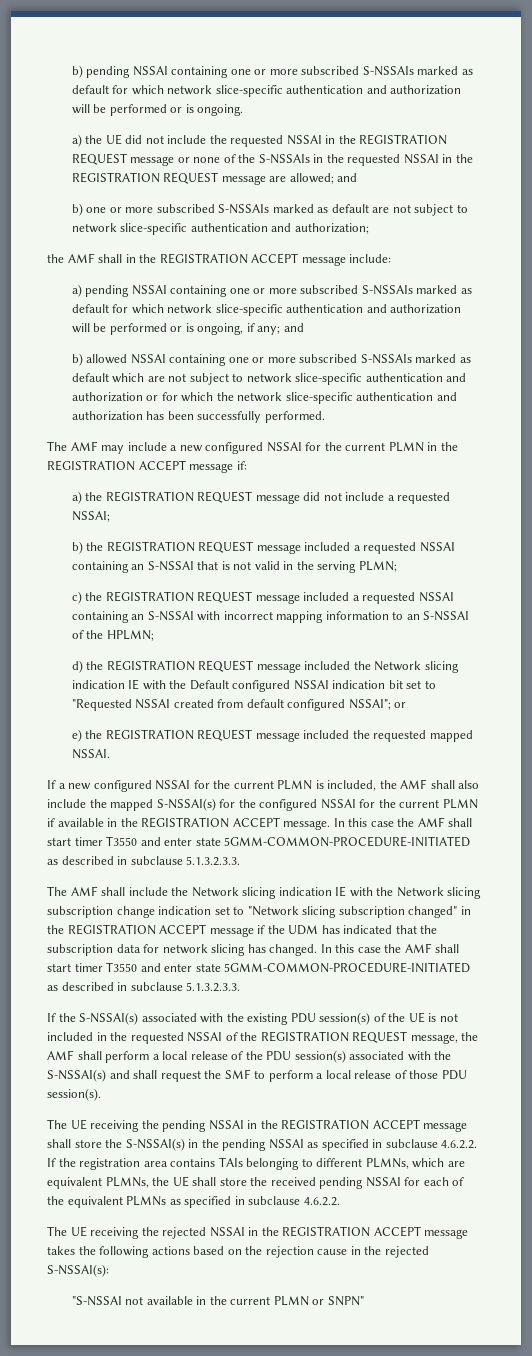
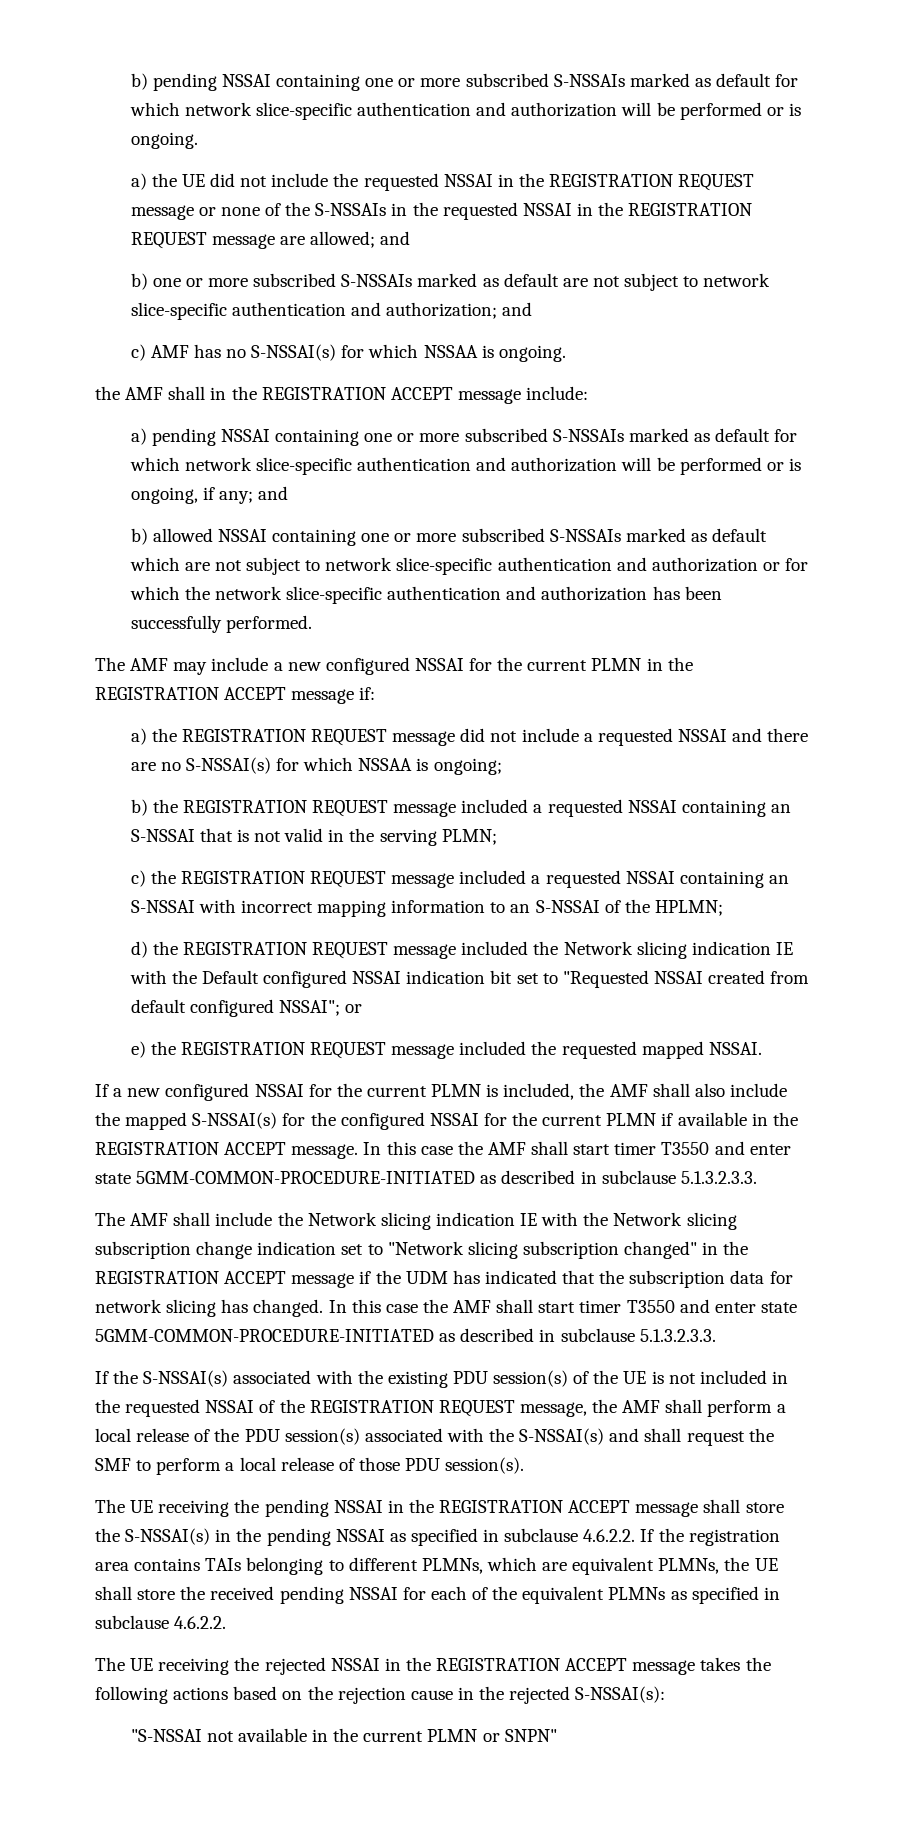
- b) one or more subscribed S-NSSAIs marked as default are not subject to network slice-specific authentication and authorization;
+ b) one or more subscribed S-NSSAIs marked as default are not subject to network slice-specific authentication and authorization; and
+ c) AMF has no S-NSSAI(s) for which NSSAA is ongoing.
- a) the REGISTRATION REQUEST message did not include a requested NSSAI;
+ a) the REGISTRATION REQUEST message did not include a requested NSSAI and there are no S-NSSAI(s) for which NSSAA is ongoing;

